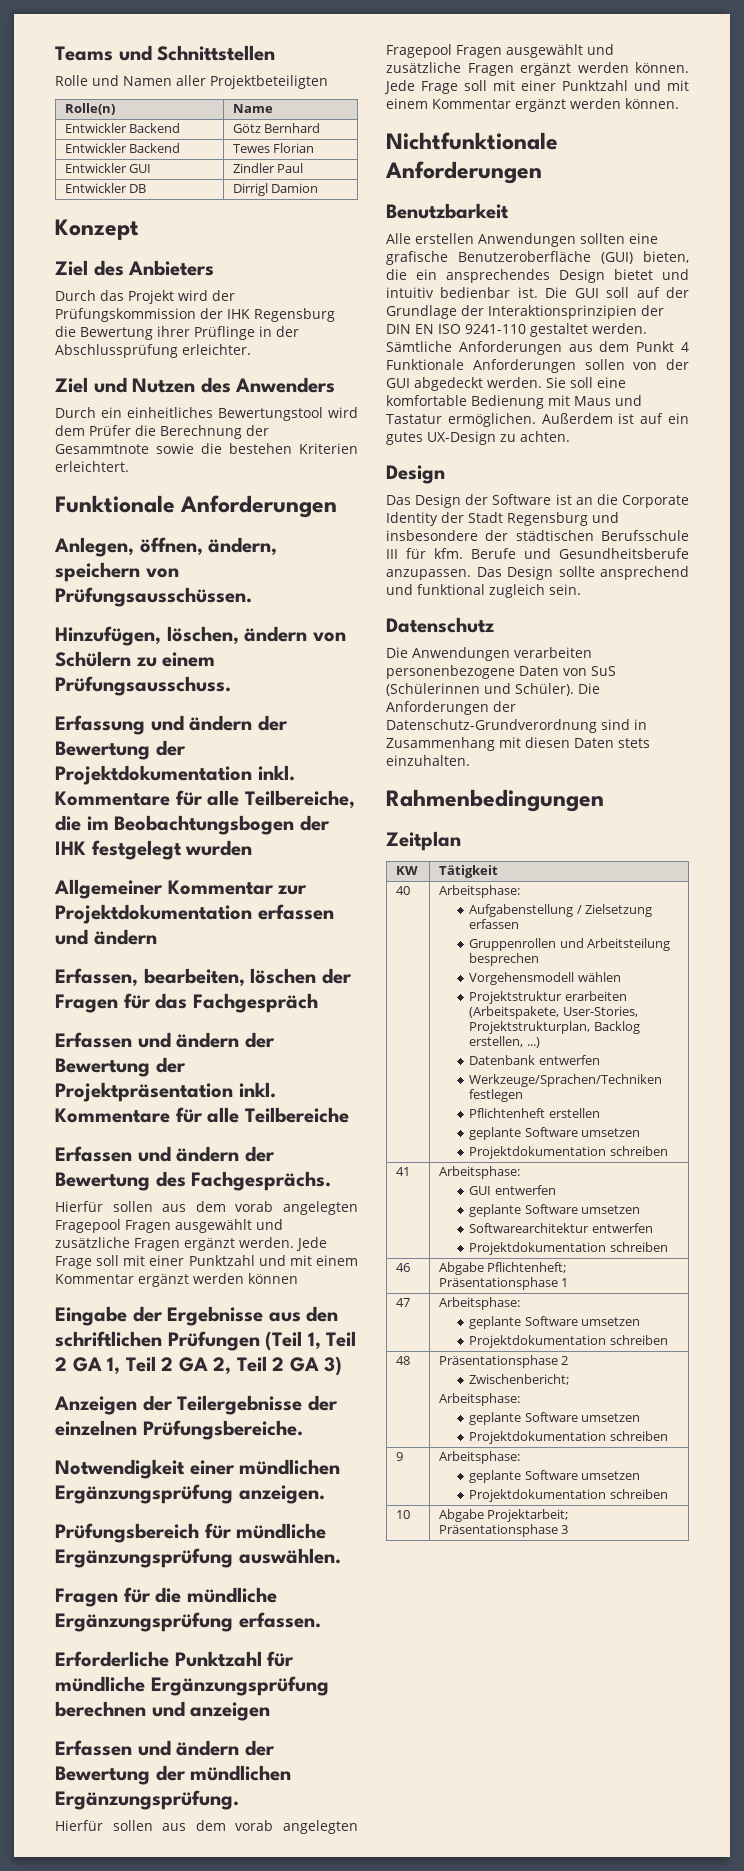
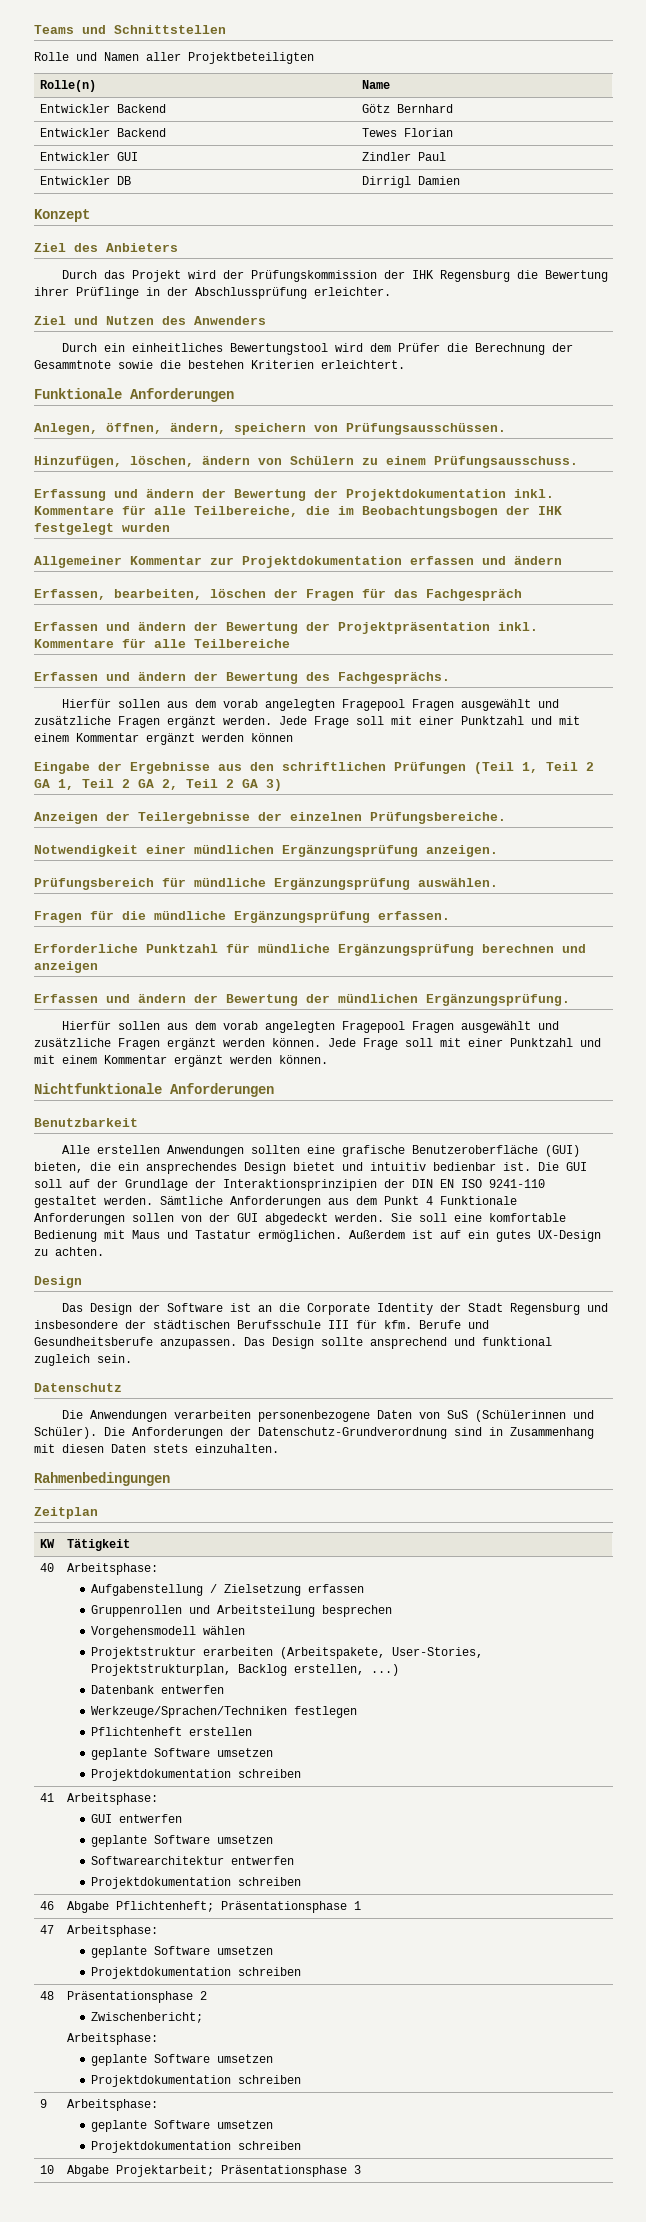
- Entwickler DB | Dirrigl Damion
+ Entwickler DB | Dirrigl Damien

